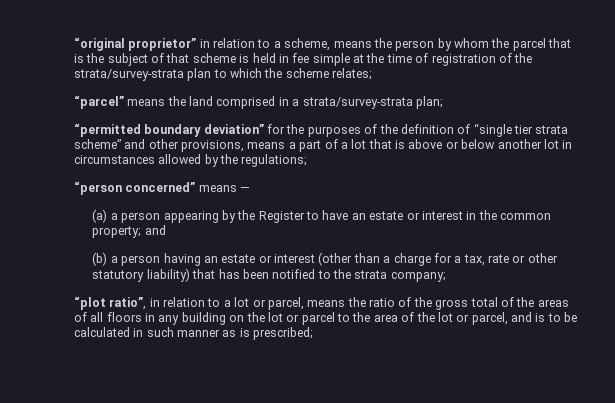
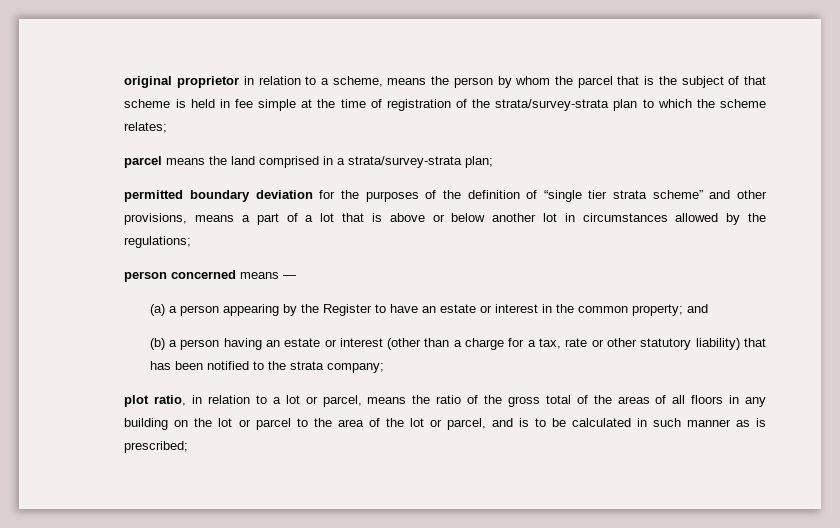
- “original proprietor” in relation to a scheme, means the person by whom the parcel that is the subject of that scheme is held in fee simple at the time of registration of the strata/survey-strata plan to which the scheme relates;
+ original proprietor in relation to a scheme, means the person by whom the parcel that is the subject of that scheme is held in fee simple at the time of registration of the strata/survey-strata plan to which the scheme relates;
- “parcel” means the land comprised in a strata/survey-strata plan;
+ parcel means the land comprised in a strata/survey-strata plan;
- “permitted boundary deviation” for the purposes of the definition of “single tier strata scheme” and other provisions, means a part of a lot that is above or below another lot in circumstances allowed by the regulations;
+ permitted boundary deviation for the purposes of the definition of “single tier strata scheme” and other provisions, means a part of a lot that is above or below another lot in circumstances allowed by the regulations;
- “person concerned” means —
+ person concerned means —
- “plot ratio”, in relation to a lot or parcel, means the ratio of the gross total of the areas of all floors in any building on the lot or parcel to the area of the lot or parcel, and is to be calculated in such manner as is prescribed;
+ plot ratio, in relation to a lot or parcel, means the ratio of the gross total of the areas of all floors in any building on the lot or parcel to the area of the lot or parcel, and is to be calculated in such manner as is prescribed;

